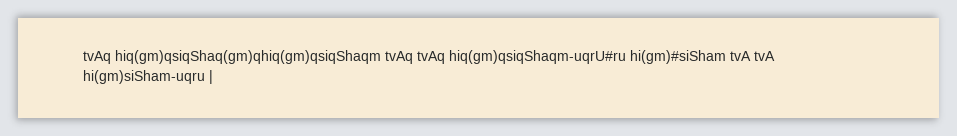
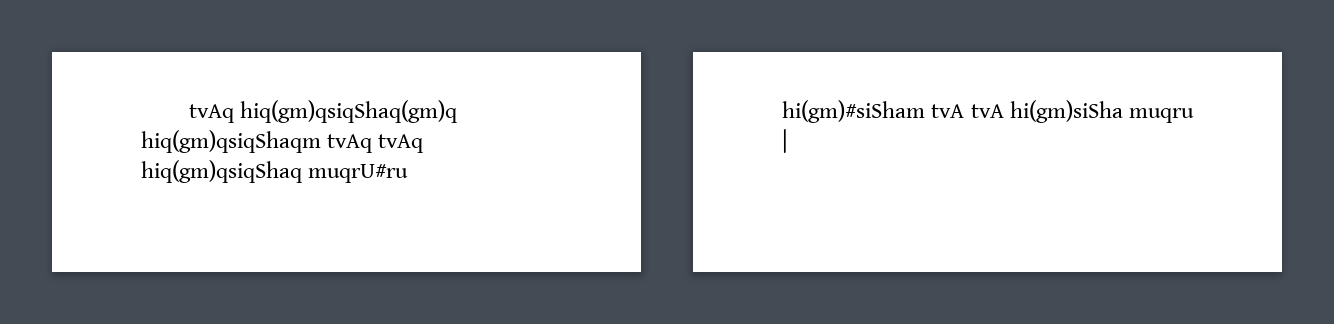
- tvAq hiq(gm)qsiqShaq(gm)qhiq(gm)qsiqShaqm tvAq tvAq hiq(gm)qsiqShaqm-uqrU#ru hi(gm)#siSham tvA tvA hi(gm)siSham-uqru |
+ tvAq hiq(gm)qsiqShaq(gm)q hiq(gm)qsiqShaqm tvAq tvAq hiq(gm)qsiqShaq muqrU#ru hi(gm)#siSham tvA tvA hi(gm)siSha muqru |

